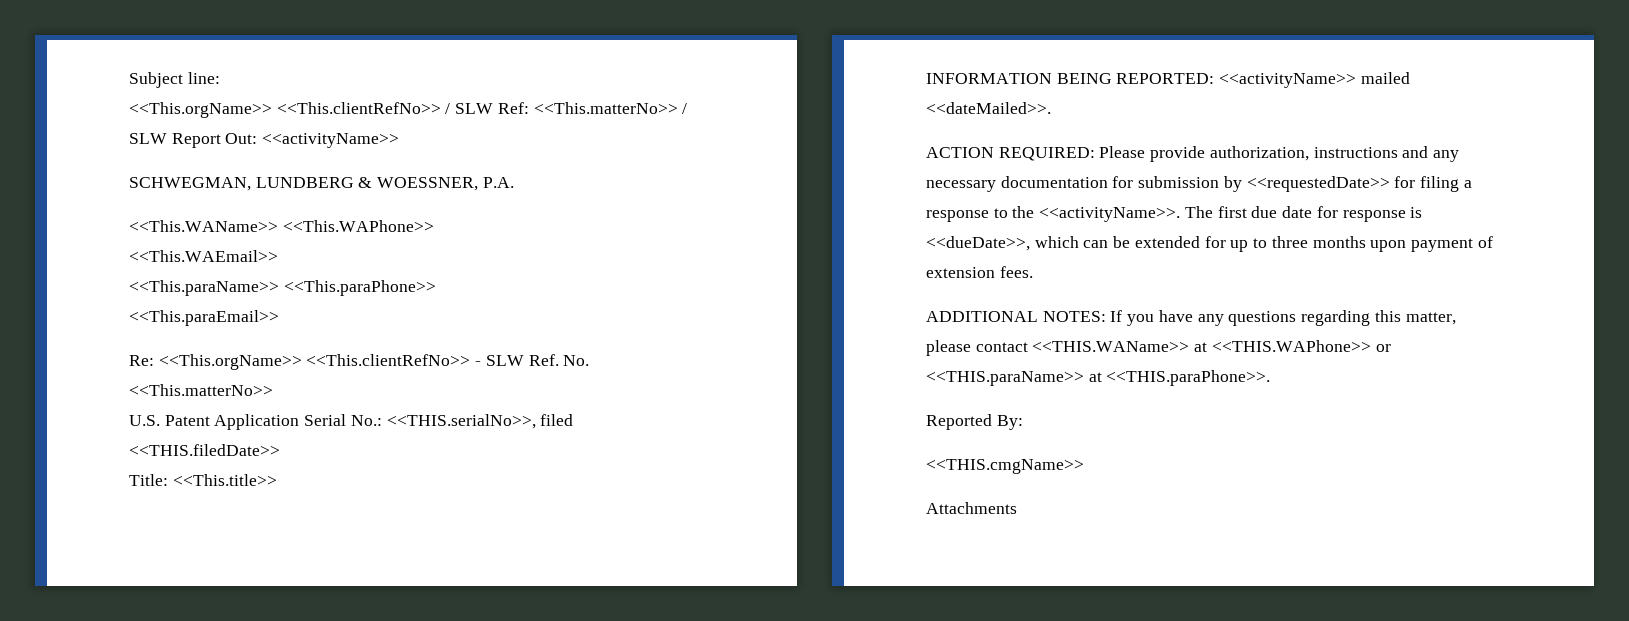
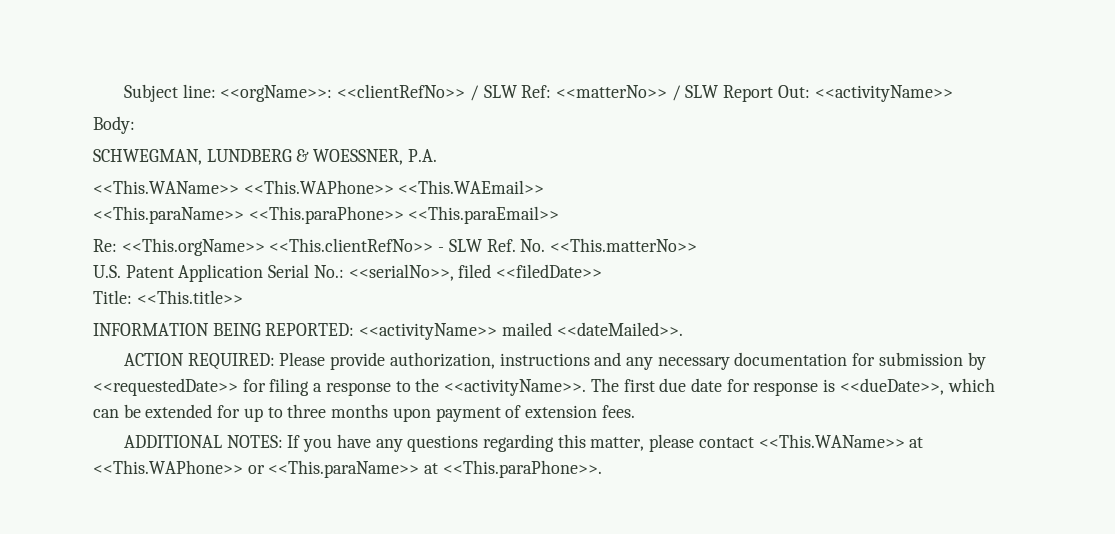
- Subject line:
- <<This.orgName>> <<This.clientRefNo>> / SLW Ref: <<This.matterNo>> / SLW Report Out: <<activityName>>
+ Subject line: <<orgName>>: <<clientRefNo>> / SLW Ref: <<matterNo>> / SLW Report Out: <<activityName>>
+ Body:
- <<This.WAName>> <<This.WAPhone>>
- <<This.WAEmail>>
+ <<This.WAName>> <<This.WAPhone>> <<This.WAEmail>>
- <<This.paraName>> <<This.paraPhone>>
- <<This.paraEmail>>
+ <<This.paraName>> <<This.paraPhone>> <<This.paraEmail>>
- U.S. Patent Application Serial No.: <<THIS.serialNo>>, filed <<THIS.filedDate>>
+ U.S. Patent Application Serial No.: <<serialNo>>, filed <<filedDate>>
- ADDITIONAL NOTES: If you have any questions regarding this matter, please contact <<THIS.WAName>> at <<THIS.WAPhone>> or <<THIS.paraName>> at <<THIS.paraPhone>>.
- Reported By:
- <<THIS.cmgName>>
- Attachments
+ ADDITIONAL NOTES: If you have any questions regarding this matter, please contact <<This.WAName>> at <<This.WAPhone>> or <<This.paraName>> at <<This.paraPhone>>.

